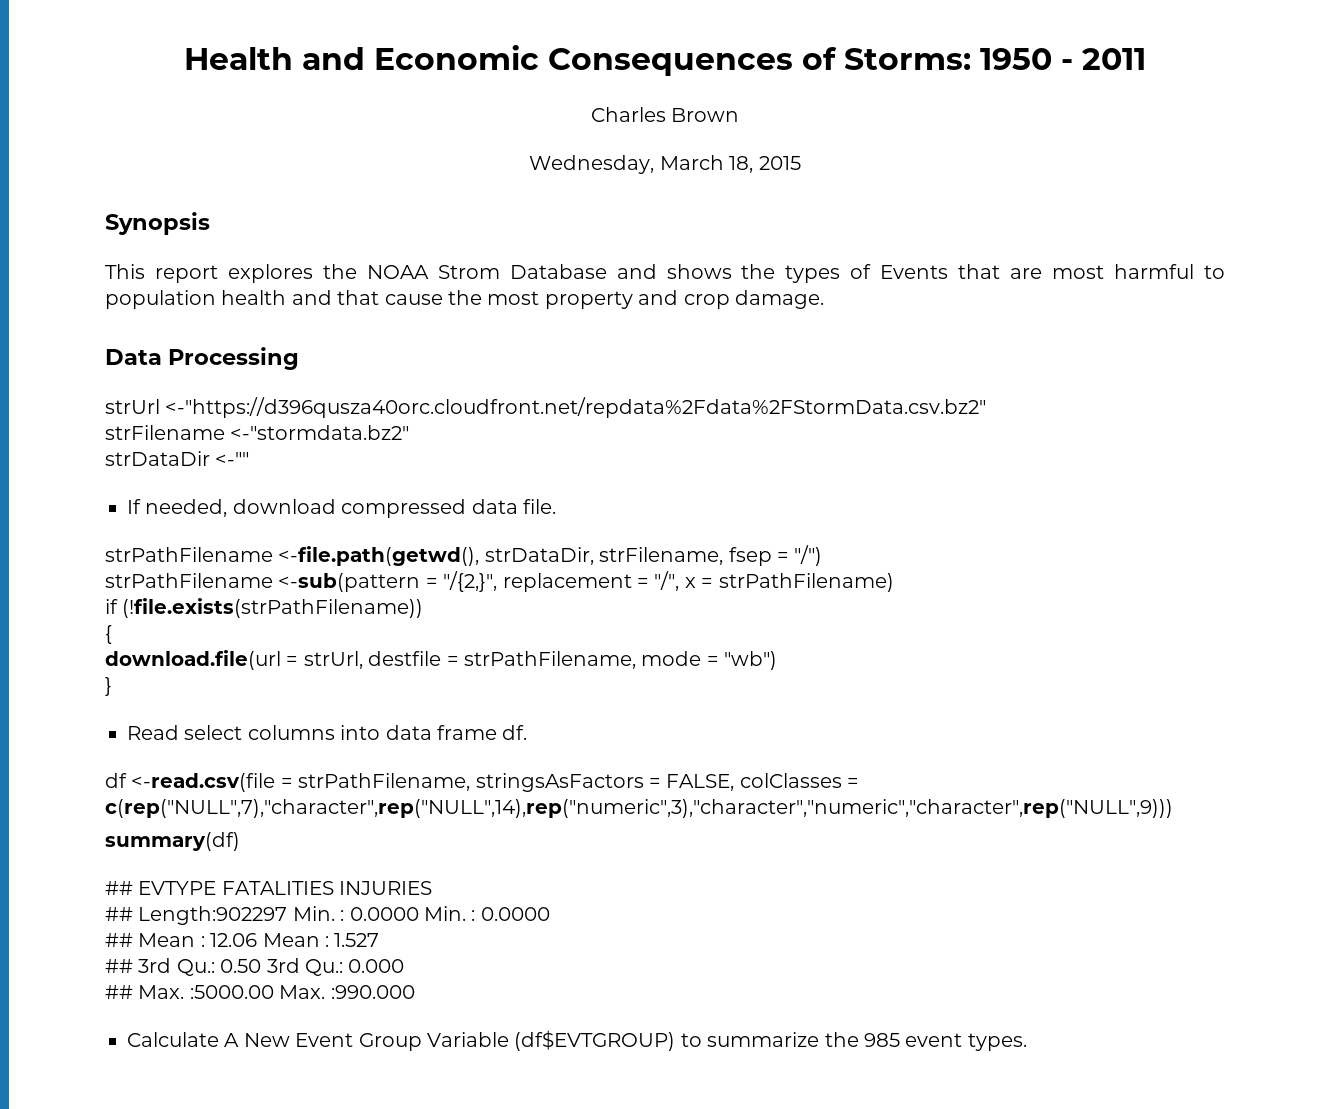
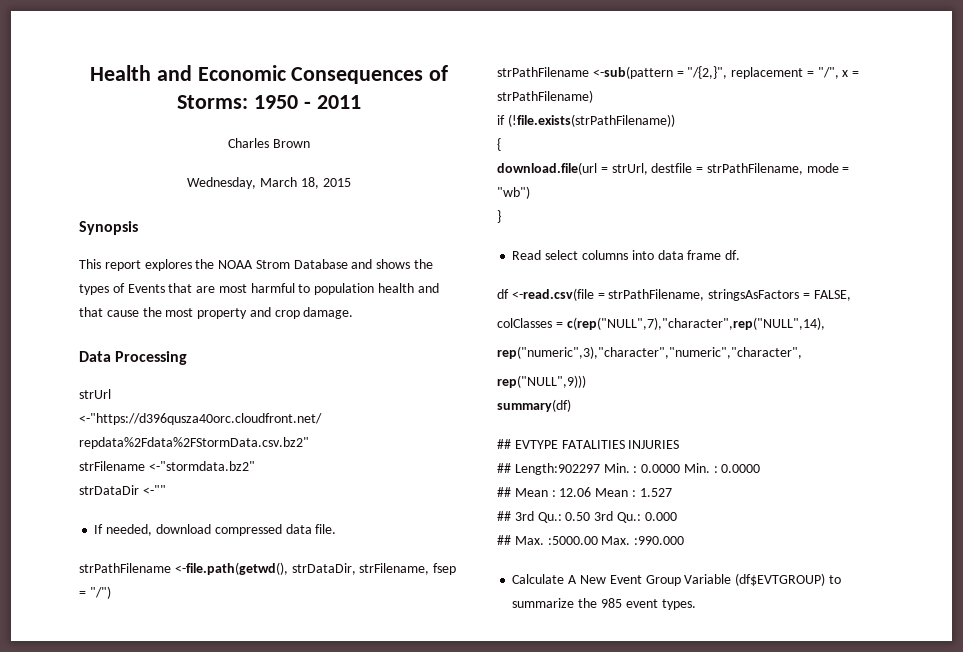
- df <-read.csv(file = strPathFilename, stringsAsFactors = FALSE, colClasses = c(rep("NULL",7),"character",rep("NULL",14),rep("numeric",3),"character","numeric","character",rep("NULL",9)))
+ df <-read.csv(file = strPathFilename, stringsAsFactors = FALSE,
+ colClasses = c(rep("NULL",7),"character",rep("NULL",14),
+ rep("numeric",3),"character","numeric","character",
+ rep("NULL",9)))

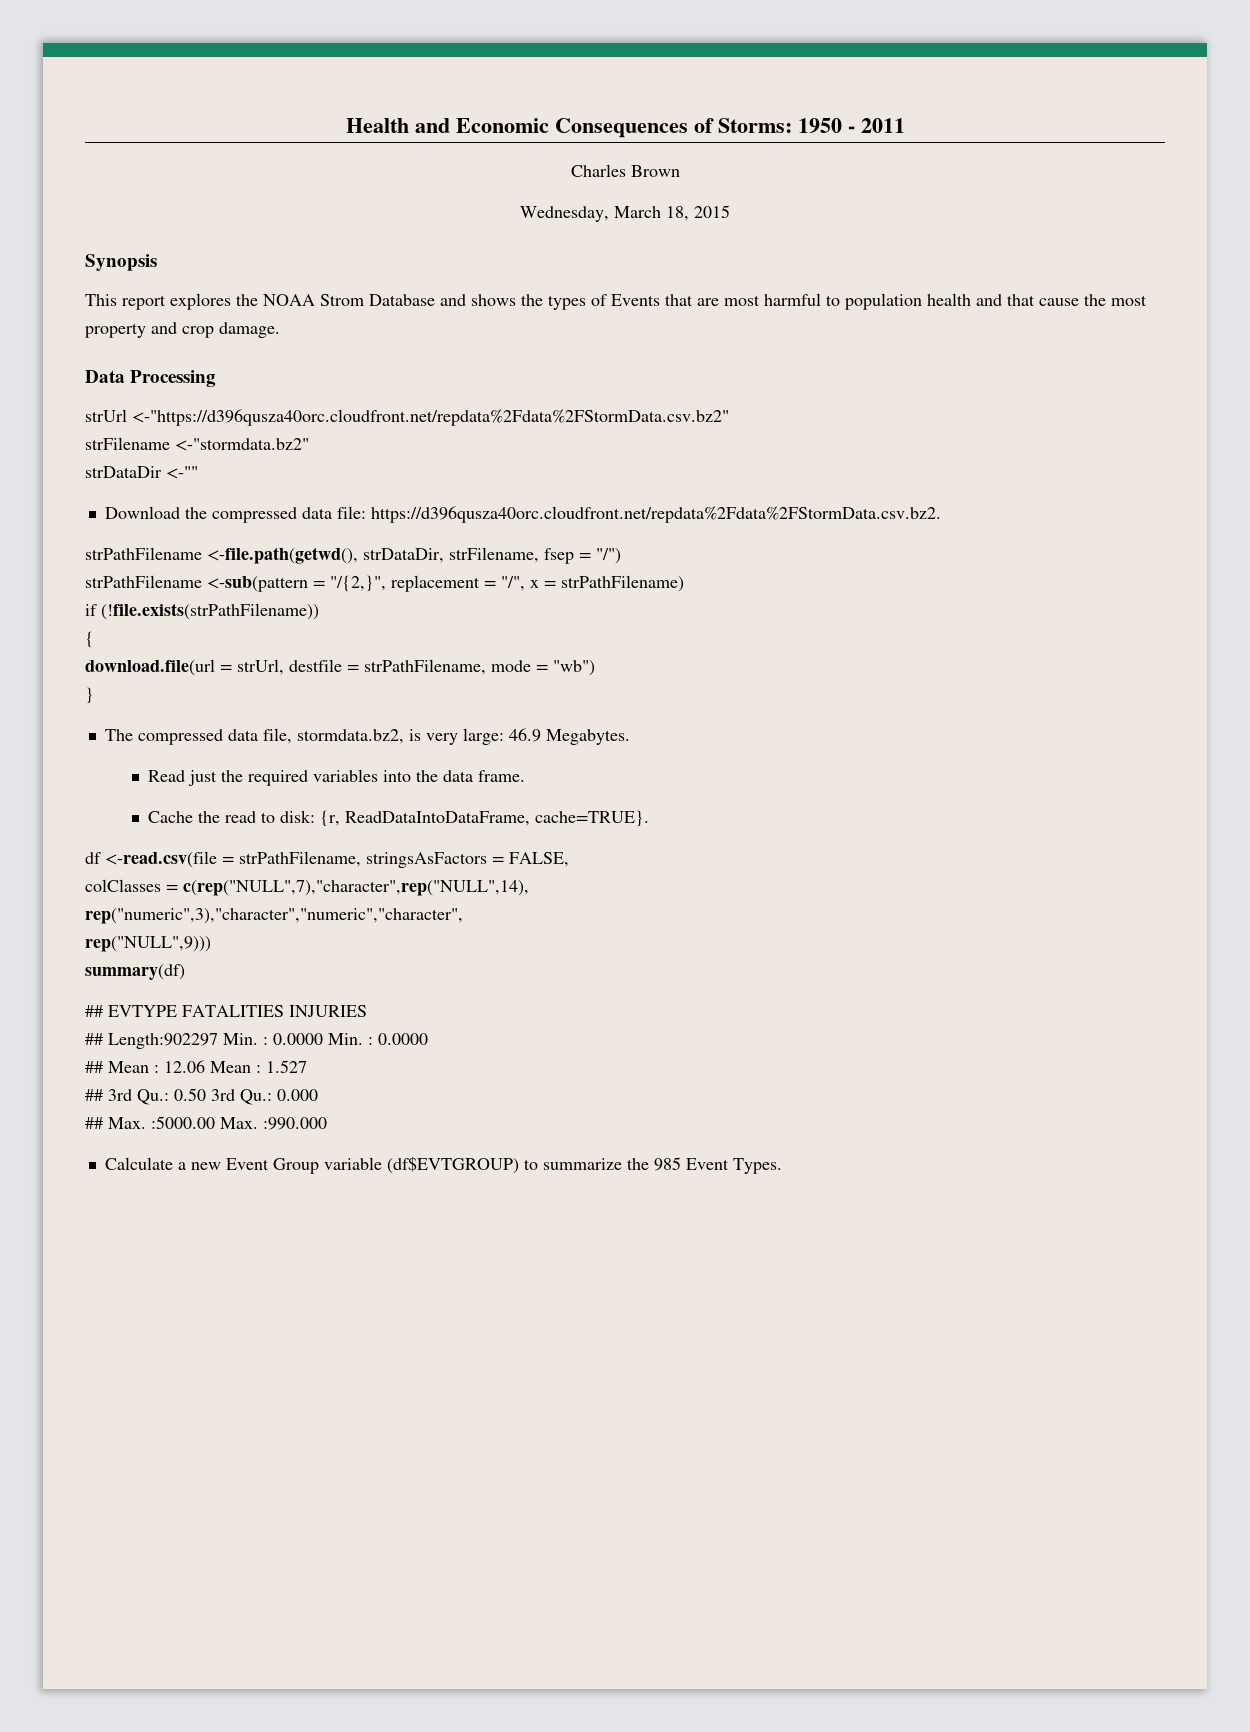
- If needed, download compressed data file.
+ Download the compressed data file: https://d396qusza40orc.cloudfront.net/repdata%2Fdata%2FStormData.csv.bz2.
- Read select columns into data frame df.
+ The compressed data file, stormdata.bz2, is very large: 46.9 Megabytes.
+ Read just the required variables into the data frame.
+ Cache the read to disk: {r, ReadDataIntoDataFrame, cache=TRUE}.
- Calculate A New Event Group Variable (df$EVTGROUP) to summarize the 985 event types.
+ Calculate a new Event Group variable (df$EVTGROUP) to summarize the 985 Event Types.

